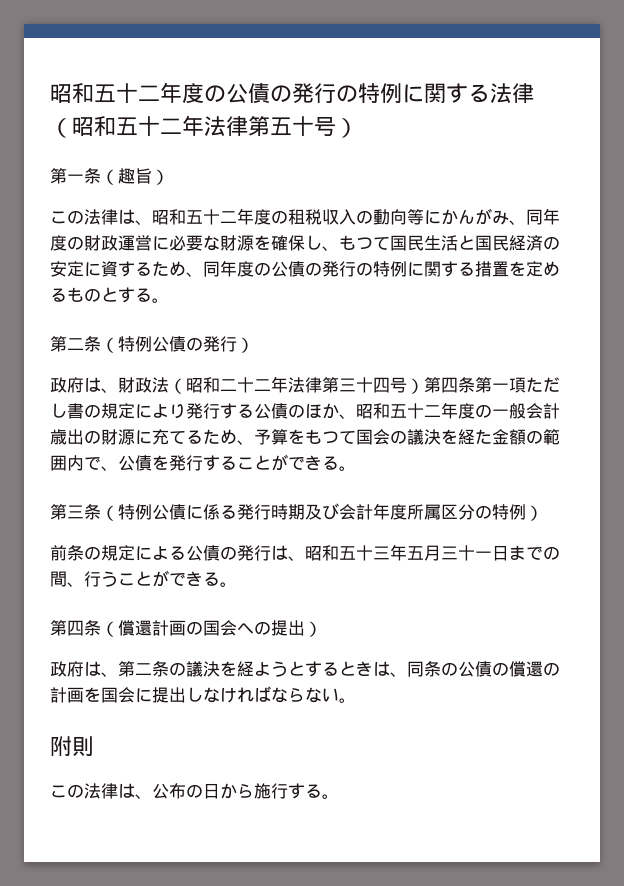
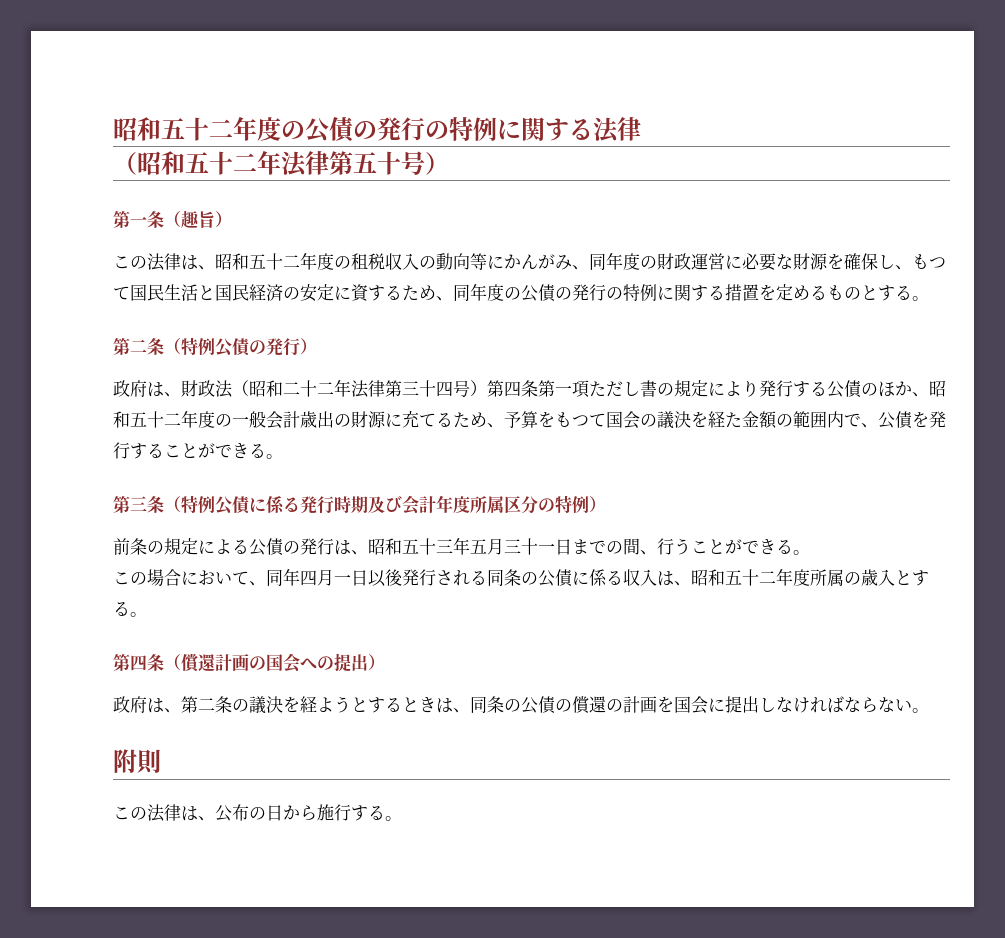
+ この場合において、同年四月一日以後発行される同条の公債に係る収入は、昭和五十二年度所属の歳入とする。

